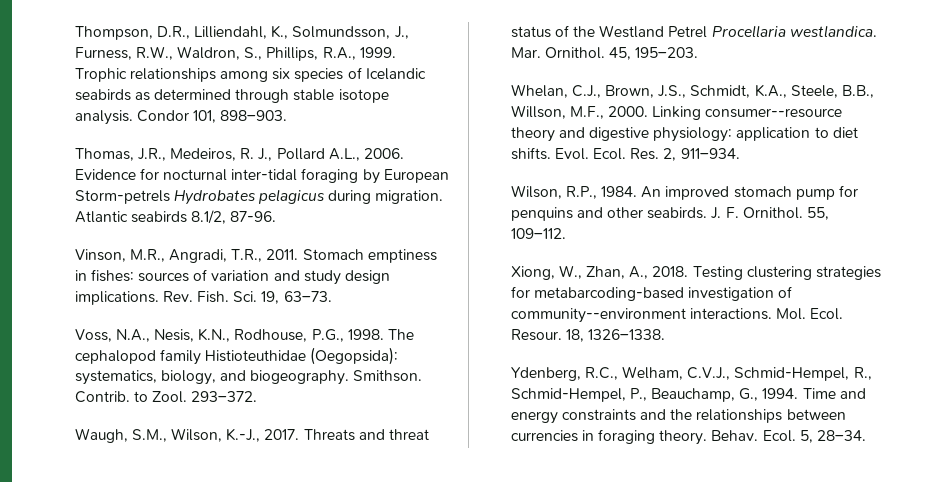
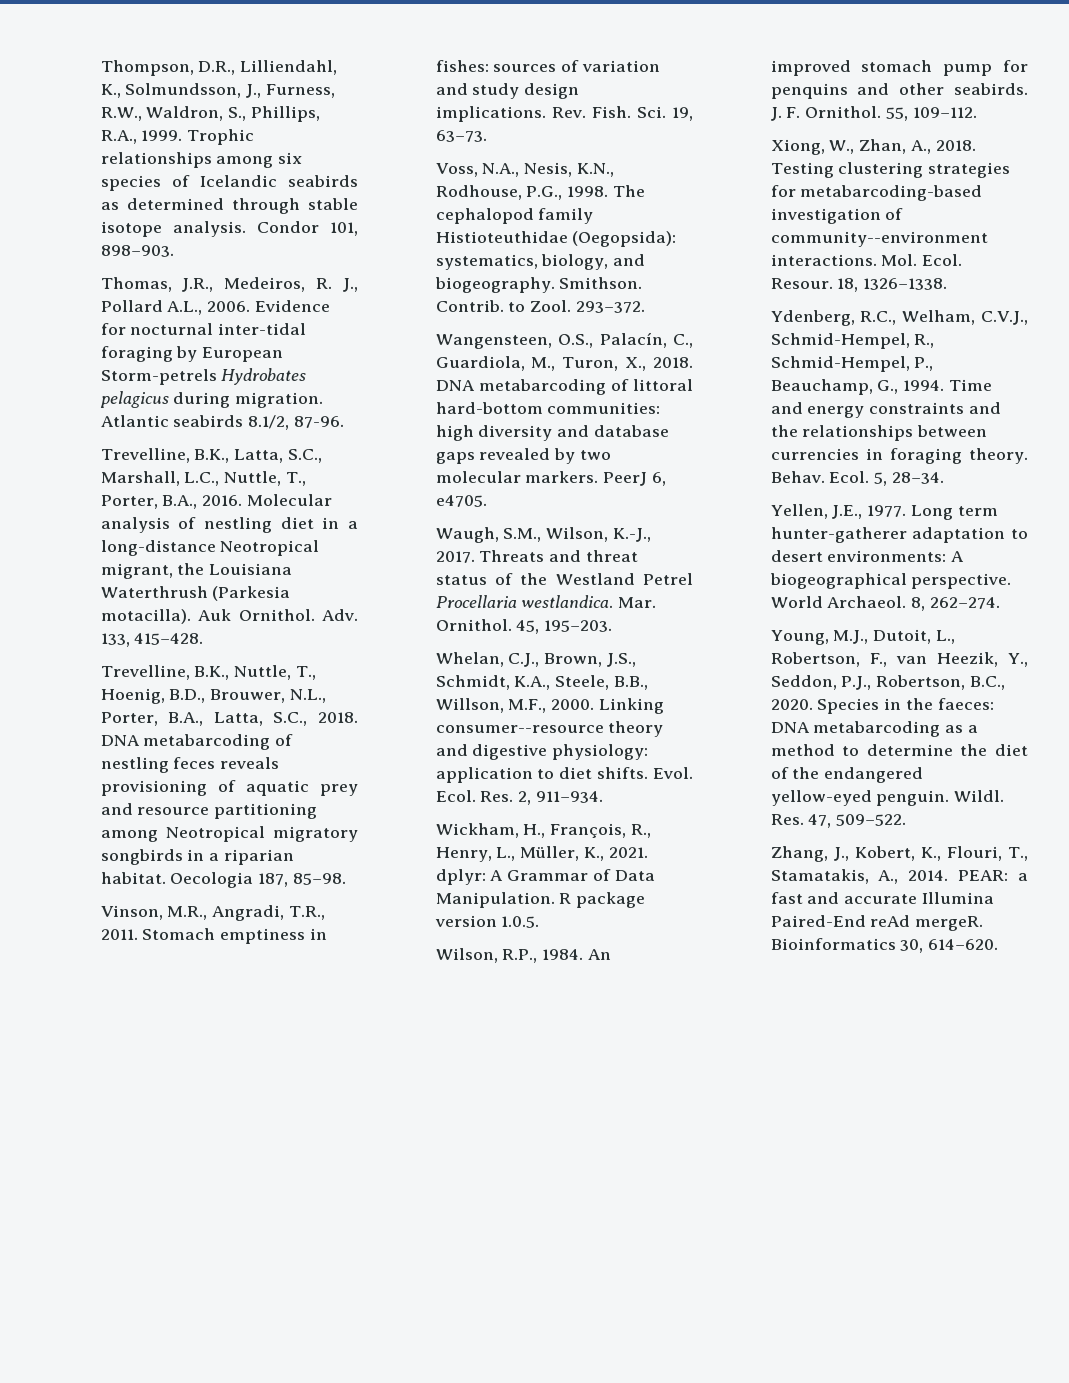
+ Trevelline, B.K., Latta, S.C., Marshall, L.C., Nuttle, T., Porter, B.A., 2016. Molecular analysis of nestling diet in a long-distance Neotropical migrant, the Louisiana Waterthrush (Parkesia motacilla). Auk Ornithol. Adv. 133, 415–428.
+ Trevelline, B.K., Nuttle, T., Hoenig, B.D., Brouwer, N.L., Porter, B.A., Latta, S.C., 2018. DNA metabarcoding of nestling feces reveals provisioning of aquatic prey and resource partitioning among Neotropical migratory songbirds in a riparian habitat. Oecologia 187, 85–98.
+ Wangensteen, O.S., Palacín, C., Guardiola, M., Turon, X., 2018. DNA metabarcoding of littoral hard-bottom communities: high diversity and database gaps revealed by two molecular markers. PeerJ 6, e4705.
+ Wickham, H., François, R., Henry, L., Müller, K., 2021. dplyr: A Grammar of Data Manipulation. R package version 1.0.5.
+ Yellen, J.E., 1977. Long term hunter-gatherer adaptation to desert environments: A biogeographical perspective. World Archaeol. 8, 262–274.
+ Young, M.J., Dutoit, L., Robertson, F., van Heezik, Y., Seddon, P.J., Robertson, B.C., 2020. Species in the faeces: DNA metabarcoding as a method to determine the diet of the endangered yellow-eyed penguin. Wildl. Res. 47, 509–522.
+ Zhang, J., Kobert, K., Flouri, T., Stamatakis, A., 2014. PEAR: a fast and accurate Illumina Paired-End reAd mergeR. Bioinformatics 30, 614–620.

